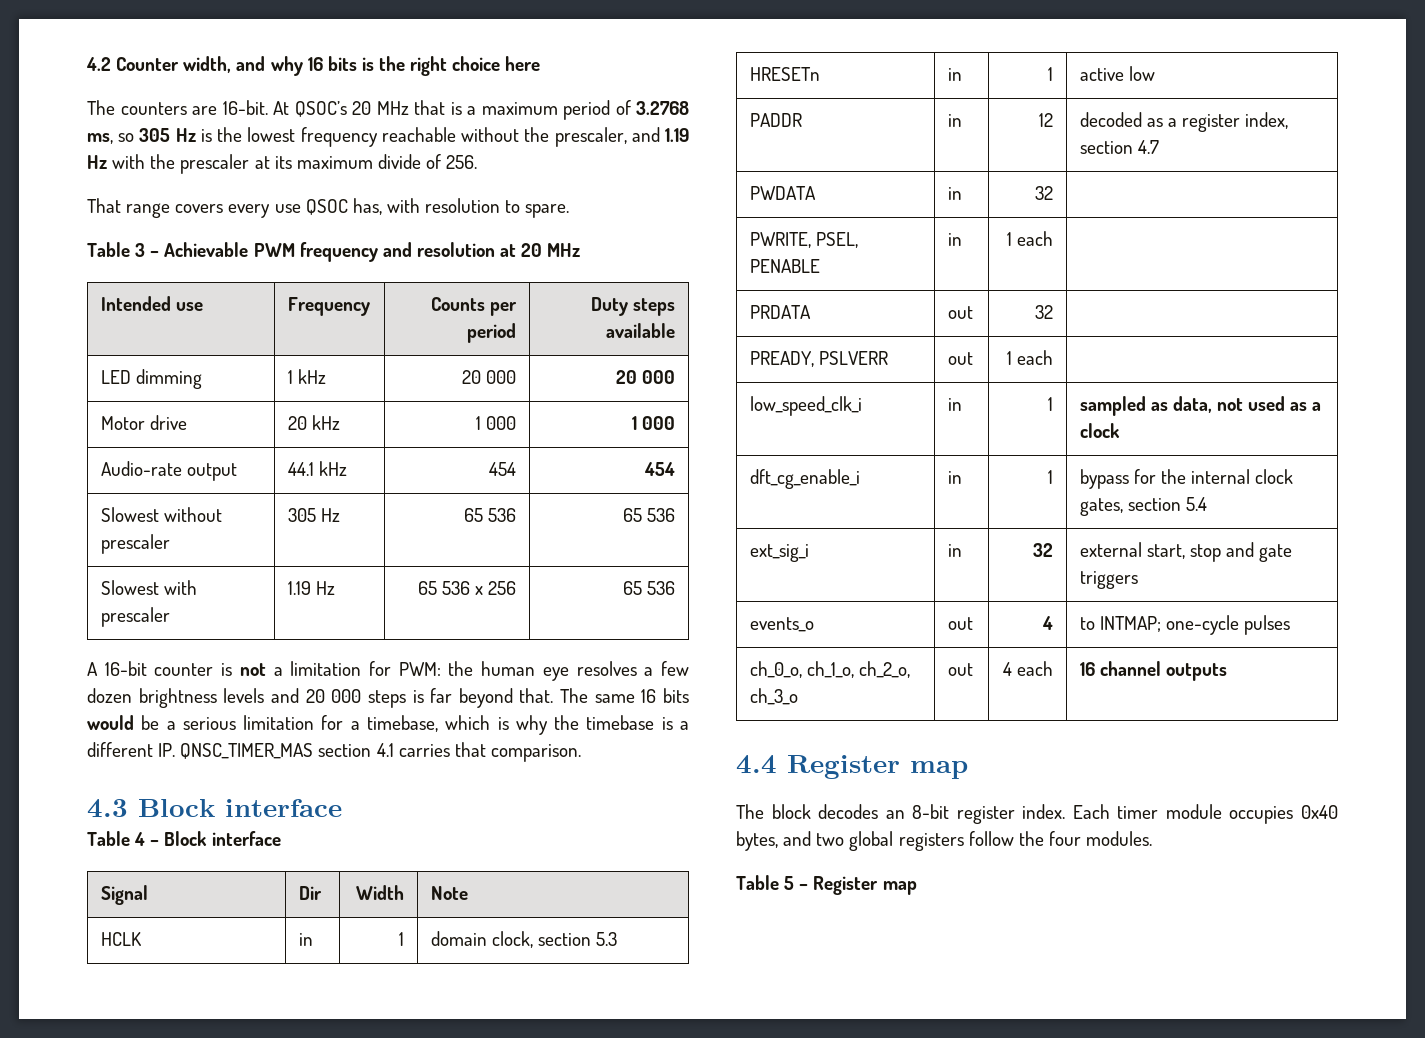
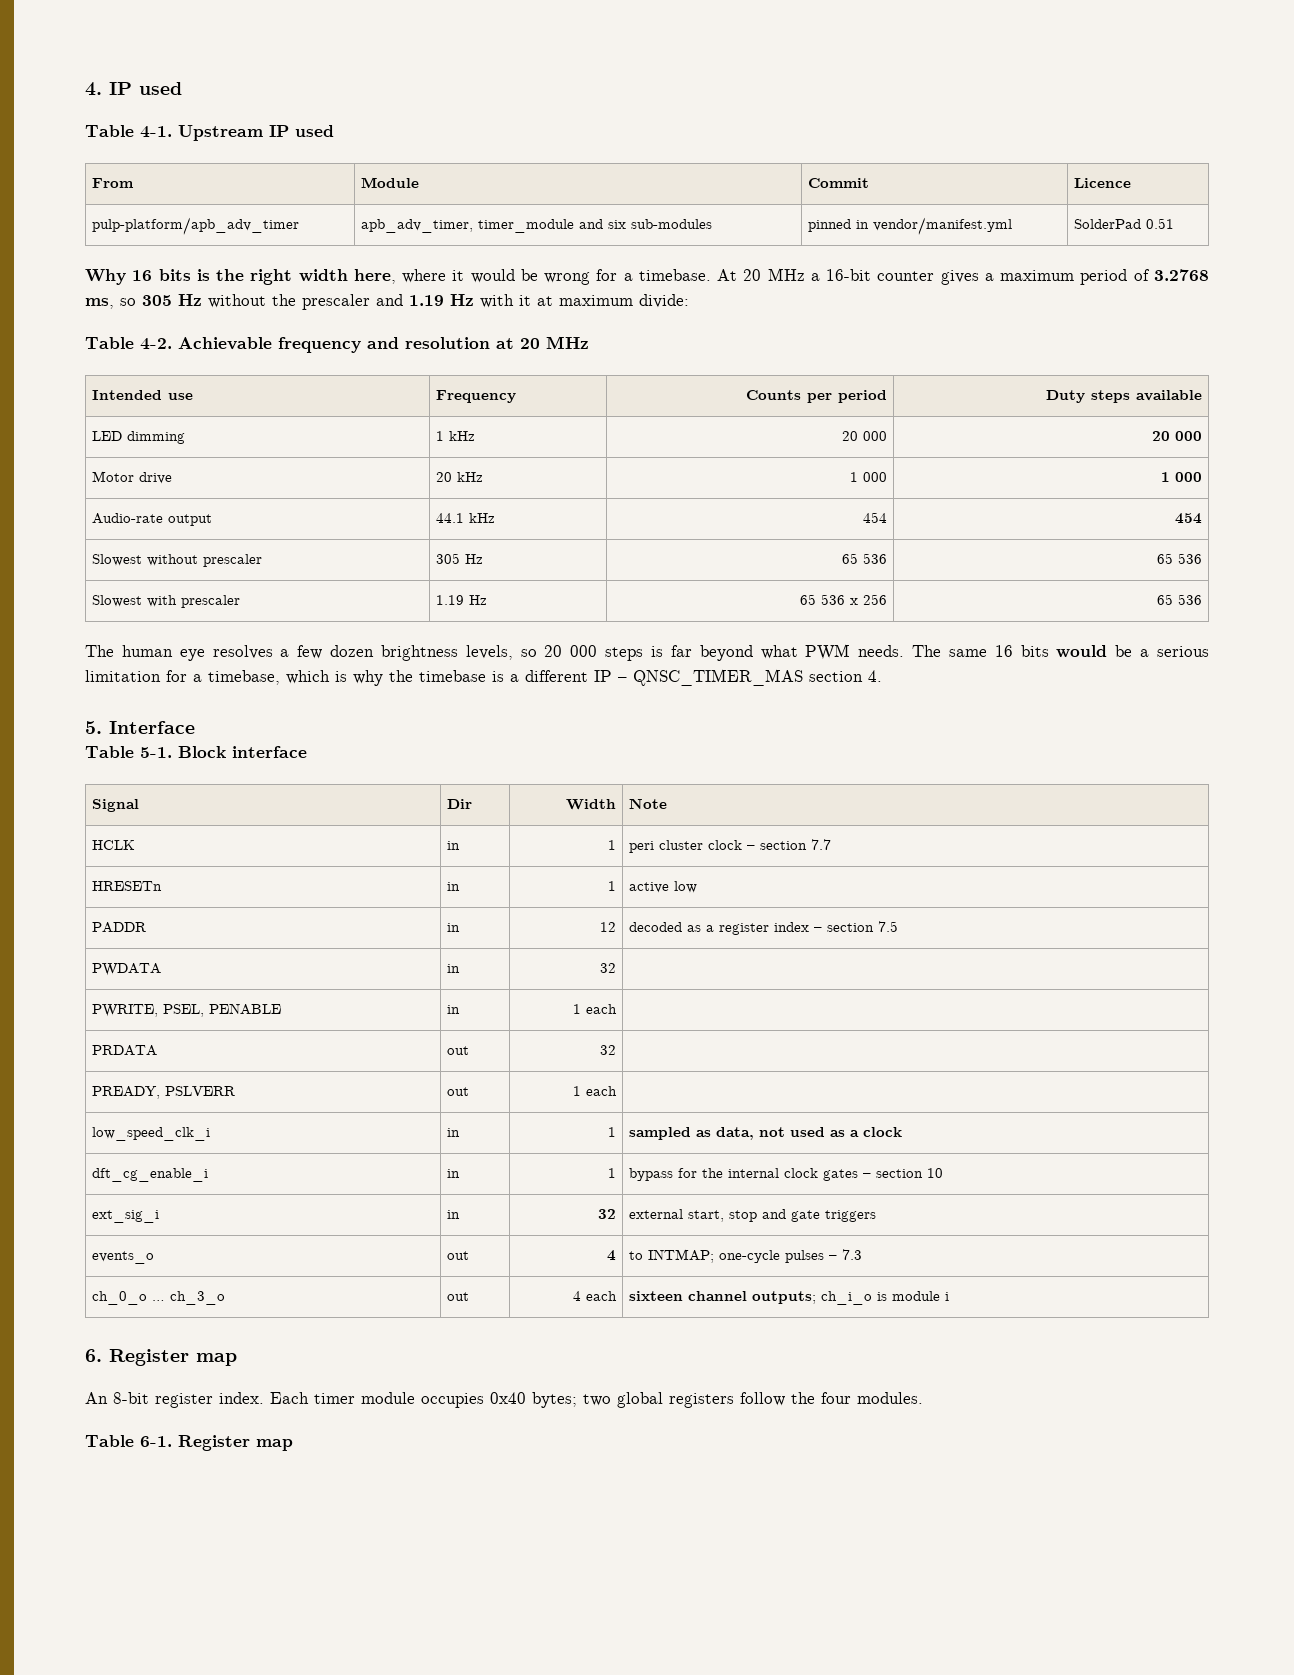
- 4.2 Counter width, and why 16 bits is the right choice here
- The counters are 16-bit. At QSOC’s 20 MHz that is a maximum period of 3.2768 ms, so 305 Hz is the lowest frequency reachable without the prescaler, and 1.19 Hz with the prescaler at its maximum divide of 256.
- That range covers every use QSOC has, with resolution to spare.
- Table 3 – Achievable PWM frequency and resolution at 20 MHz
+ 4. IP used
+ Table 4-1. Upstream IP used
+ From | Module | Commit | Licence
+ pulp-platform/apb_adv_timer | apb_adv_timer, timer_module and six sub-modules | pinned in vendor/manifest.yml | SolderPad 0.51
+ Why 16 bits is the right width here, where it would be wrong for a timebase. At 20 MHz a 16-bit counter gives a maximum period of 3.2768 ms, so 305 Hz without the prescaler and 1.19 Hz with it at maximum divide:
+ Table 4-2. Achievable frequency and resolution at 20 MHz
- A 16-bit counter is not a limitation for PWM: the human eye resolves a few dozen brightness levels and 20 000 steps is far beyond that.
+ The human eye resolves a few dozen brightness levels, so 20 000 steps is far beyond what PWM needs.
- The same 16 bits would be a serious limitation for a timebase, which is why the timebase is a different IP. QNSC_TIMER_MAS section 4.1 carries that comparison.
- 4.3 Block interface
- Table 4 – Block interface
+ The same 16 bits would be a serious limitation for a timebase, which is why the timebase is a different IP – QNSC_TIMER_MAS section 4.
+ 5. Interface
+ Table 5-1. Block interface
- HCLK | in | 1 | domain clock, section 5.3
+ HCLK | in | 1 | peri cluster clock – section 7.7
- PADDR | in | 12 | decoded as a register index, section 4.7
+ PADDR | in | 12 | decoded as a register index – section 7.5
- dft_cg_enable_i | in | 1 | bypass for the internal clock gates, section 5.4
+ dft_cg_enable_i | in | 1 | bypass for the internal clock gates – section 10
- events_o | out | 4 | to INTMAP; one-cycle pulses
- ch_0_o, ch_1_o, ch_2_o, ch_3_o | out | 4 each | 16 channel outputs
- 4.4 Register map
- The block decodes an 8-bit register index.
+ events_o | out | 4 | to INTMAP; one-cycle pulses – 7.3
+ ch_0_o … ch_3_o | out | 4 each | sixteen channel outputs; ch_i_o is module i
+ 6. Register map
+ An 8-bit register index.
- Each timer module occupies 0x40 bytes, and two global registers follow the four modules.
+ Each timer module occupies 0x40 bytes; two global registers follow the four modules.
- Table 5 – Register map
+ Table 6-1. Register map

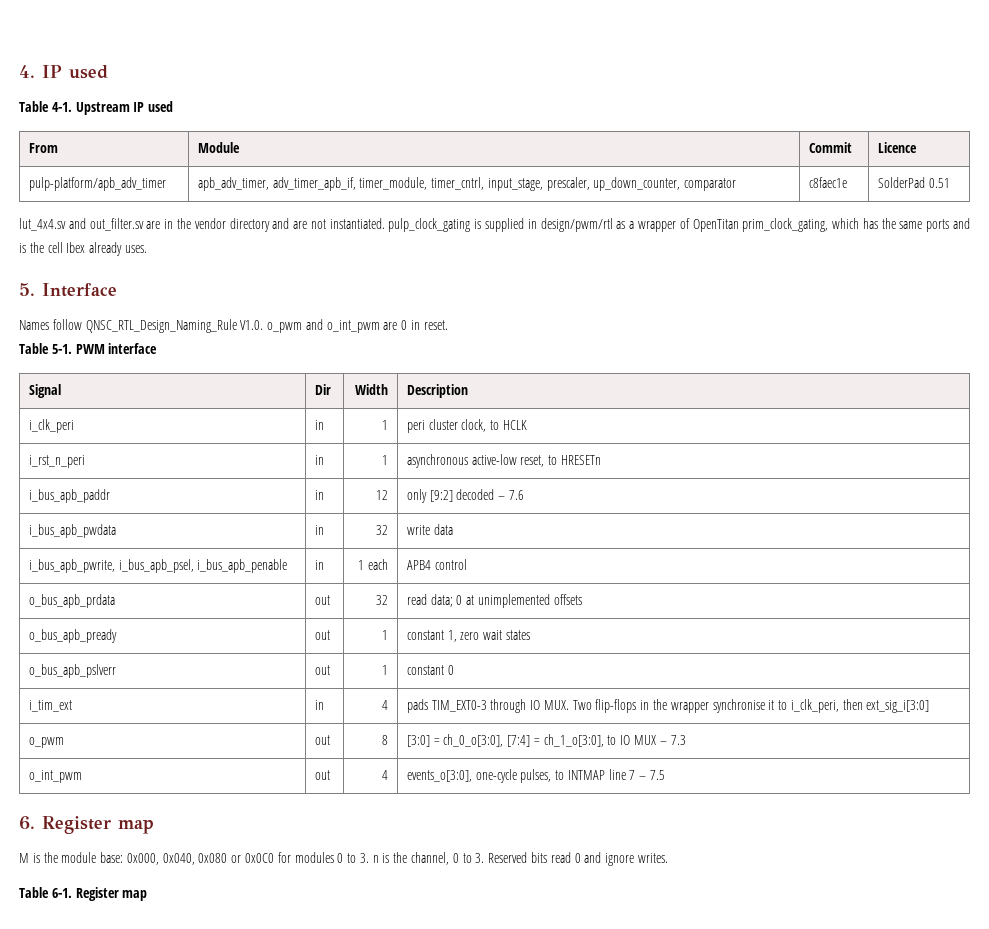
- pulp-platform/apb_adv_timer | apb_adv_timer, timer_module and six sub-modules | pinned in vendor/manifest.yml | SolderPad 0.51
- Why 16 bits is the right width here, where it would be wrong for a timebase. At 20 MHz a 16-bit counter gives a maximum period of 3.2768 ms, so 305 Hz without the prescaler and 1.19 Hz with it at maximum divide:
- Table 4-2. Achievable frequency and resolution at 20 MHz
- Intended use | Frequency | Counts per period | Duty steps available
- LED dimming | 1 kHz | 20 000 | 20 000
- Motor drive | 20 kHz | 1 000 | 1 000
- Audio-rate output | 44.1 kHz | 454 | 454
- Slowest without prescaler | 305 Hz | 65 536 | 65 536
- Slowest with prescaler | 1.19 Hz | 65 536 x 256 | 65 536
- The human eye resolves a few dozen brightness levels, so 20 000 steps is far beyond what PWM needs. The same 16 bits would be a serious limitation for a timebase, which is why the timebase is a different IP – QNSC_TIMER_MAS section 4.
+ pulp-platform/apb_adv_timer | apb_adv_timer, adv_timer_apb_if, timer_module, timer_cntrl, input_stage, prescaler, up_down_counter, comparator | c8faec1e | SolderPad 0.51
+ lut_4x4.sv and out_filter.sv are in the vendor directory and are not instantiated. pulp_clock_gating is supplied in design/pwm/rtl as a wrapper of OpenTitan prim_clock_gating, which has the same ports and is the cell Ibex already uses.
  5. Interface
+ Names follow QNSC_RTL_Design_Naming_Rule V1.0. o_pwm and o_int_pwm are 0 in reset.
- Block interface
+ PWM interface
- Signal | Dir | Width | Note
- HCLK | in | 1 | peri cluster clock – section 7.7
- HRESETn | in | 1 | active low
- PADDR | in | 12 | decoded as a register index – section 7.5
- PWDATA | in | 32 |
- PWRITE, PSEL, PENABLE | in | 1 each |
- PRDATA | out | 32 |
- PREADY, PSLVERR | out | 1 each |
- low_speed_clk_i | in | 1 | sampled as data, not used as a clock
- dft_cg_enable_i | in | 1 | bypass for the internal clock gates – section 10
- ext_sig_i | in | 32 | external start, stop and gate triggers
- events_o | out | 4 | to INTMAP; one-cycle pulses – 7.3
- ch_0_o … ch_3_o | out | 4 each | sixteen channel outputs; ch_i_o is module i
+ Signal | Dir | Width | Description
+ i_clk_peri | in | 1 | peri cluster clock, to HCLK
+ i_rst_n_peri | in | 1 | asynchronous active-low reset, to HRESETn
+ i_bus_apb_paddr | in | 12 | only [9:2] decoded – 7.6
+ i_bus_apb_pwdata | in | 32 | write data
+ i_bus_apb_pwrite, i_bus_apb_psel, i_bus_apb_penable | in | 1 each | APB4 control
+ o_bus_apb_prdata | out | 32 | read data; 0 at unimplemented offsets
+ o_bus_apb_pready | out | 1 | constant 1, zero wait states
+ o_bus_apb_pslverr | out | 1 | constant 0
+ i_tim_ext | in | 4 | pads TIM_EXT0-3 through IO MUX. Two flip-flops in the wrapper synchronise it to i_clk_peri, then ext_sig_i[3:0]
+ o_pwm | out | 8 | [3:0] = ch_0_o[3:0], [7:4] = ch_1_o[3:0], to IO MUX – 7.3
+ o_int_pwm | out | 4 | events_o[3:0], one-cycle pulses, to INTMAP line 7 – 7.5
  6. Register map
- An 8-bit register index. Each timer module occupies 0x40 bytes; two global registers follow the four modules.
+ M is the module base: 0x000, 0x040, 0x080 or 0x0C0 for modules 0 to 3. n is the channel, 0 to 3. Reserved bits read 0 and ignore writes.

